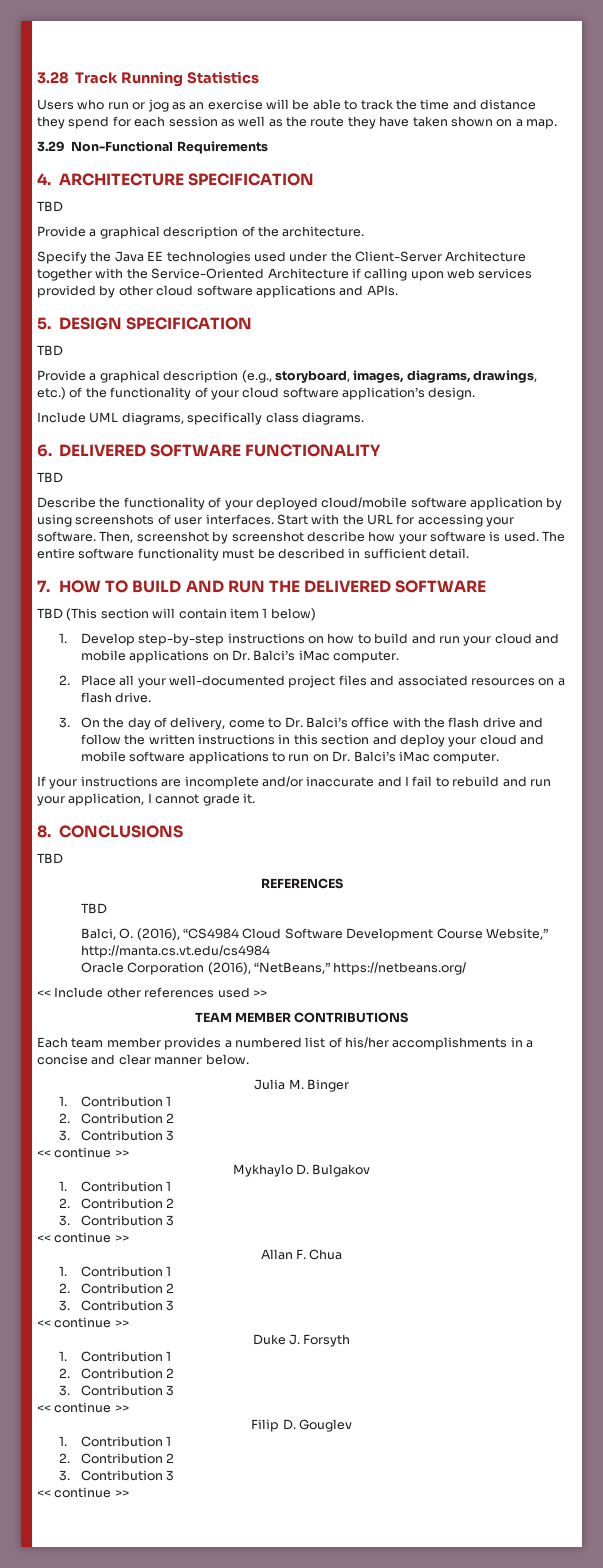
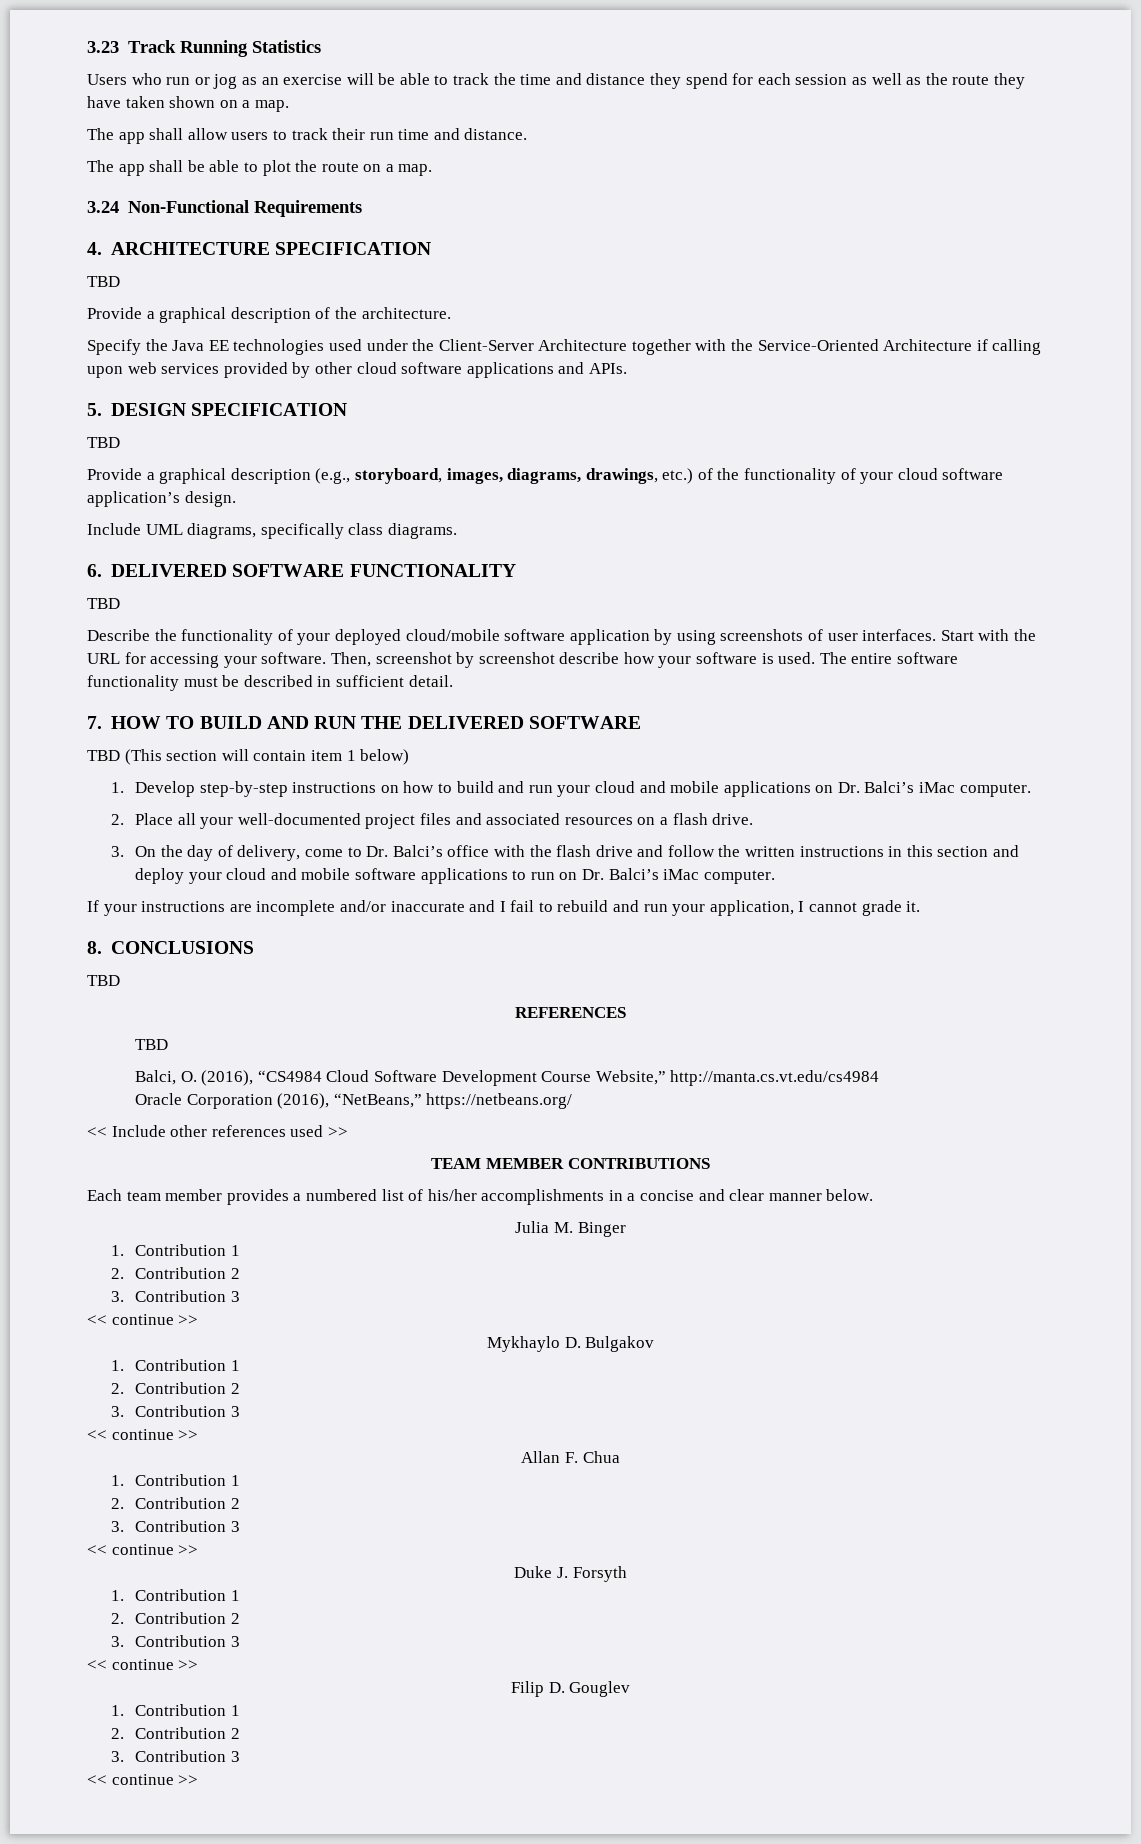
- 3.28 Track Running Statistics
+ 3.23 Track Running Statistics
- 3.29 Non-Functional Requirements
+ The app shall allow users to track their run time and distance.
+ The app shall be able to plot the route on a map.
+ 3.24 Non-Functional Requirements

